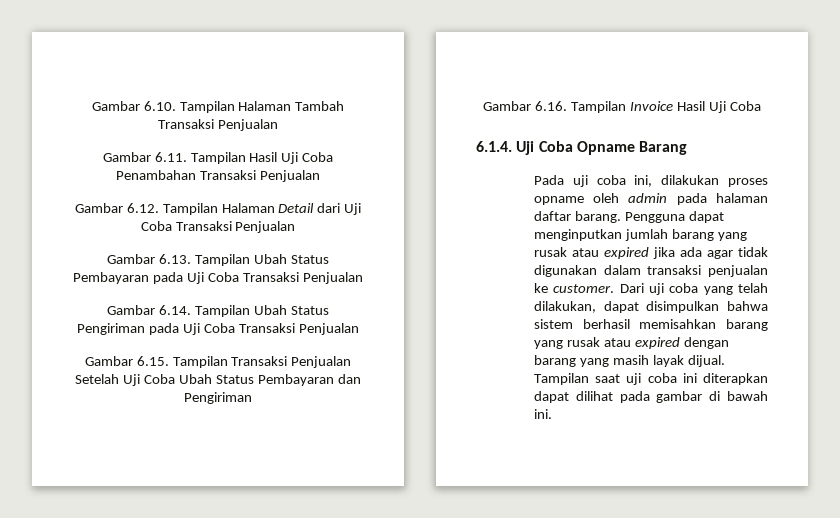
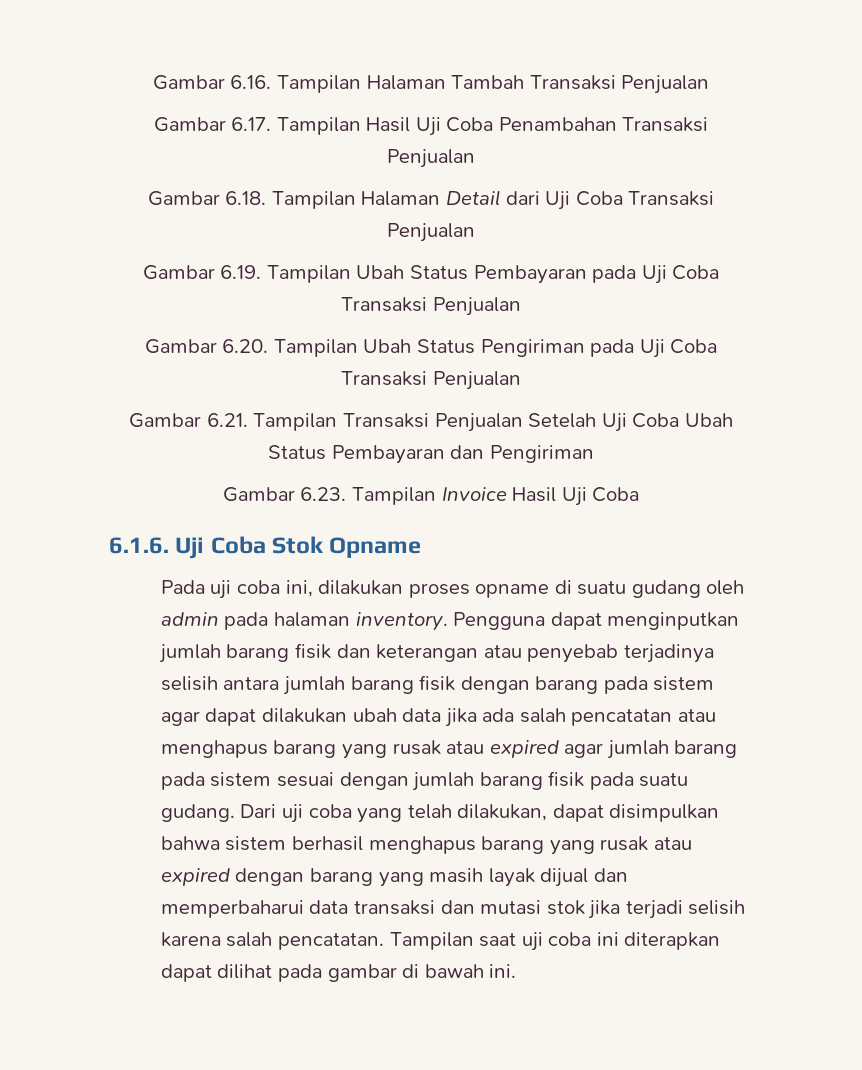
- Gambar 6.10. Tampilan Halaman Tambah Transaksi Penjualan
+ Gambar 6.16. Tampilan Halaman Tambah Transaksi Penjualan
- Gambar 6.11. Tampilan Hasil Uji Coba Penambahan Transaksi Penjualan
+ Gambar 6.17. Tampilan Hasil Uji Coba Penambahan Transaksi Penjualan
- Gambar 6.12. Tampilan Halaman Detail dari Uji Coba Transaksi Penjualan
+ Gambar 6.18. Tampilan Halaman Detail dari Uji Coba Transaksi Penjualan
- Gambar 6.13. Tampilan Ubah Status Pembayaran pada Uji Coba Transaksi Penjualan
+ Gambar 6.19. Tampilan Ubah Status Pembayaran pada Uji Coba Transaksi Penjualan
- Gambar 6.14. Tampilan Ubah Status Pengiriman pada Uji Coba Transaksi Penjualan
+ Gambar 6.20. Tampilan Ubah Status Pengiriman pada Uji Coba Transaksi Penjualan
- Gambar 6.15. Tampilan Transaksi Penjualan Setelah Uji Coba Ubah Status Pembayaran dan Pengiriman
+ Gambar 6.21. Tampilan Transaksi Penjualan Setelah Uji Coba Ubah Status Pembayaran dan Pengiriman
- Gambar 6.16. Tampilan Invoice Hasil Uji Coba
+ Gambar 6.23. Tampilan Invoice Hasil Uji Coba
- 6.1.4. Uji Coba Opname Barang
+ 6.1.6. Uji Coba Stok Opname
- Pada uji coba ini, dilakukan proses opname oleh admin pada halaman daftar barang.
+ Pada uji coba ini, dilakukan proses opname di suatu gudang oleh admin pada halaman inventory.
- Pengguna dapat menginputkan jumlah barang yang rusak atau expired jika ada agar tidak digunakan dalam transaksi penjualan ke customer.
+ Pengguna dapat menginputkan jumlah barang fisik dan keterangan atau penyebab terjadinya selisih antara jumlah barang fisik dengan barang pada sistem agar dapat dilakukan ubah data jika ada salah pencatatan atau menghapus barang yang rusak atau expired agar jumlah barang pada sistem sesuai dengan jumlah barang fisik pada suatu gudang.
- Dari uji coba yang telah dilakukan, dapat disimpulkan bahwa sistem berhasil memisahkan barang yang rusak atau expired dengan barang yang masih layak dijual.
+ Dari uji coba yang telah dilakukan, dapat disimpulkan bahwa sistem berhasil menghapus barang yang rusak atau expired dengan barang yang masih layak dijual dan memperbaharui data transaksi dan mutasi stok jika terjadi selisih karena salah pencatatan.

